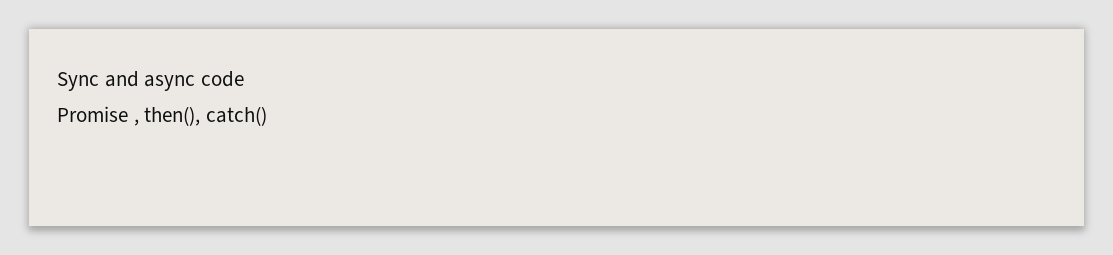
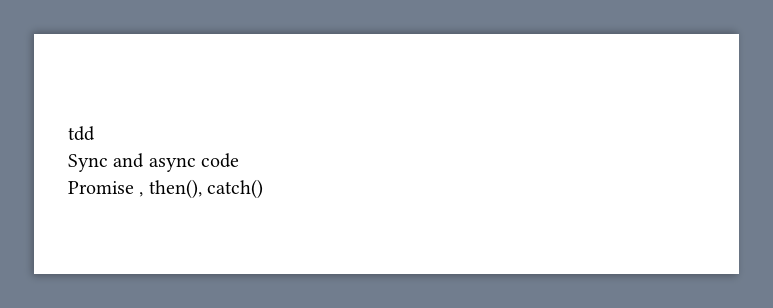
+ tdd

